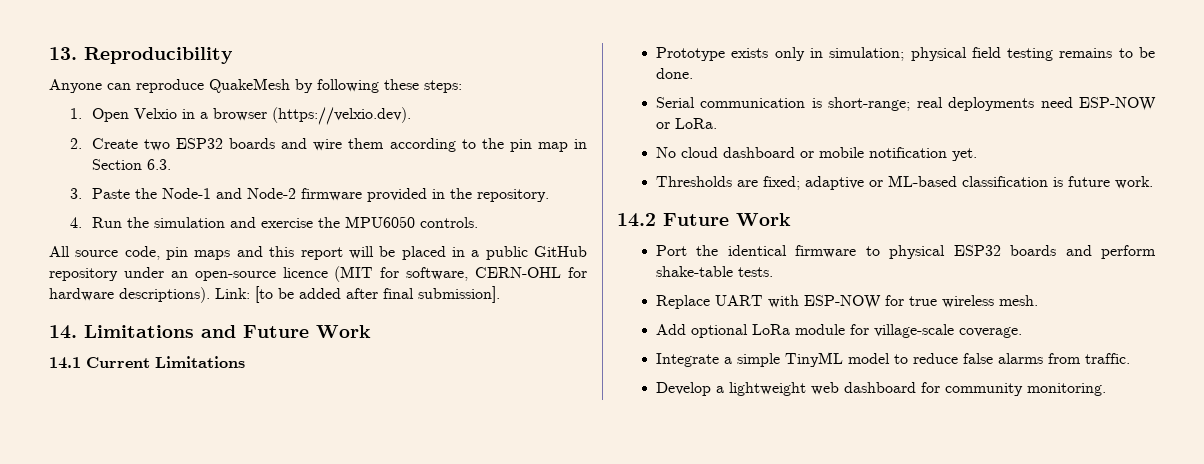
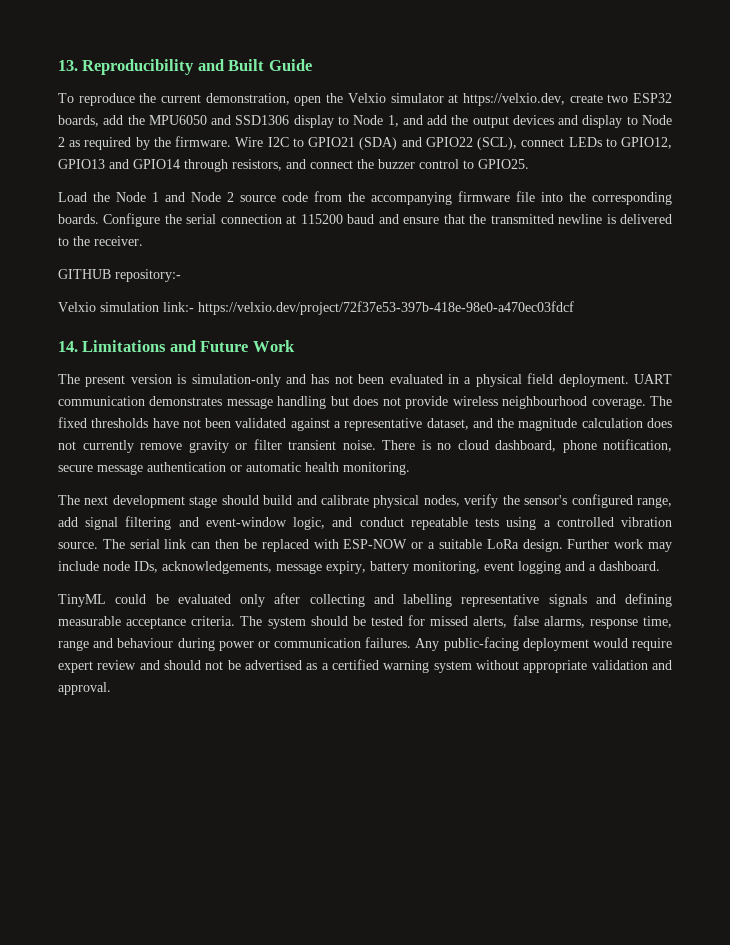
- 13. Reproducibility
- Anyone can reproduce QuakeMesh by following these steps:
- 1. Open Velxio in a browser (https://velxio.dev).
- 2. Create two ESP32 boards and wire them according to the pin map in Section 6.3.
- 3. Paste the Node-1 and Node-2 firmware provided in the repository.
- 4. Run the simulation and exercise the MPU6050 controls.
- All source code, pin maps and this report will be placed in a public GitHub repository under an open-source licence (MIT for software, CERN-OHL for hardware descriptions). Link: [to be added after final submission].
+ 13. Reproducibility and Built Guide
+ To reproduce the current demonstration, open the Velxio simulator at https://velxio.dev, create two ESP32 boards, add the MPU6050 and SSD1306 display to Node 1, and add the output devices and display to Node 2 as required by the firmware. Wire I2C to GPIO21 (SDA) and GPIO22 (SCL), connect LEDs to GPIO12, GPIO13 and GPIO14 through resistors, and connect the buzzer control to GPIO25.
+ Load the Node 1 and Node 2 source code from the accompanying firmware file into the corresponding boards. Configure the serial connection at 115200 baud and ensure that the transmitted newline is delivered to the receiver.
+ GITHUB repository:-
+ Velxio simulation link:- https://velxio.dev/project/72f37e53-397b-418e-98e0-a470ec03fdcf
- 14.1 Current Limitations
- Prototype exists only in simulation; physical field testing remains to be done.
- Serial communication is short-range; real deployments need ESP-NOW or LoRa.
- No cloud dashboard or mobile notification yet.
- Thresholds are fixed; adaptive or ML-based classification is future work.
- 14.2 Future Work
- Port the identical firmware to physical ESP32 boards and perform shake-table tests.
- Replace UART with ESP-NOW for true wireless mesh.
- Add optional LoRa module for village-scale coverage.
- Integrate a simple TinyML model to reduce false alarms from traffic.
- Develop a lightweight web dashboard for community monitoring.
+ The present version is simulation-only and has not been evaluated in a physical field deployment. UART communication demonstrates message handling but does not provide wireless neighbourhood coverage. The fixed thresholds have not been validated against a representative dataset, and the magnitude calculation does not currently remove gravity or filter transient noise. There is no cloud dashboard, phone notification, secure message authentication or automatic health monitoring.
+ The next development stage should build and calibrate physical nodes, verify the sensor's configured range, add signal filtering and event-window logic, and conduct repeatable tests using a controlled vibration source. The serial link can then be replaced with ESP-NOW or a suitable LoRa design. Further work may include node IDs, acknowledgements, message expiry, battery monitoring, event logging and a dashboard.
+ TinyML could be evaluated only after collecting and labelling representative signals and defining measurable acceptance criteria. The system should be tested for missed alerts, false alarms, response time, range and behaviour during power or communication failures. Any public-facing deployment would require expert review and should not be advertised as a certified warning system without appropriate validation and approval.

